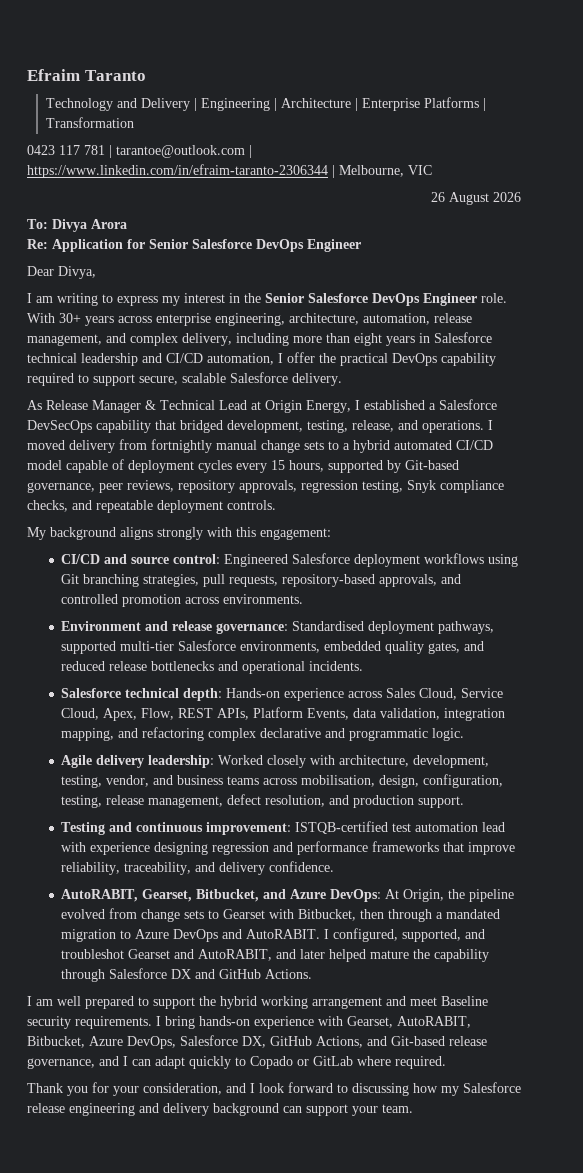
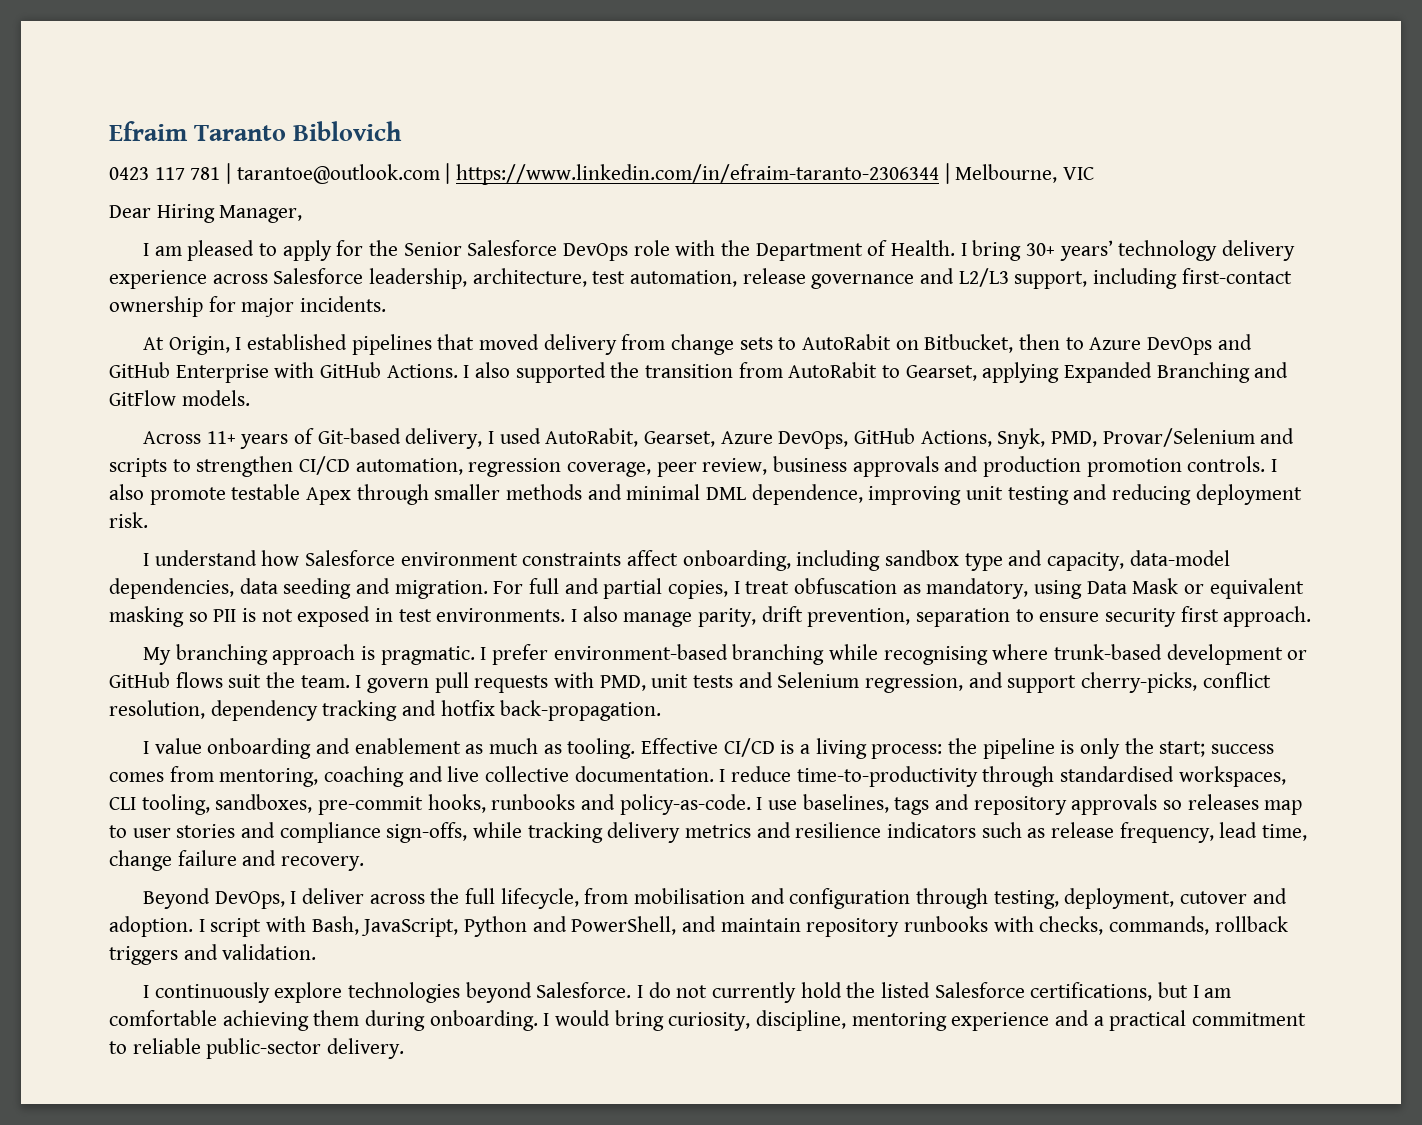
- Efraim Taranto
- Technology and Delivery | Engineering | Architecture | Enterprise Platforms | Transformation
+ Efraim Taranto Biblovich
- 26 August 2026
- To: Divya Arora
- Re: Application for Senior Salesforce DevOps Engineer
- Dear Divya,
- I am writing to express my interest in the Senior Salesforce DevOps Engineer role. With 30+ years across enterprise engineering, architecture, automation, release management, and complex delivery, including more than eight years in Salesforce technical leadership and CI/CD automation, I offer the practical DevOps capability required to support secure, scalable Salesforce delivery.
- As Release Manager & Technical Lead at Origin Energy, I established a Salesforce DevSecOps capability that bridged development, testing, release, and operations. I moved delivery from fortnightly manual change sets to a hybrid automated CI/CD model capable of deployment cycles every 15 hours, supported by Git-based governance, peer reviews, repository approvals, regression testing, Snyk compliance checks, and repeatable deployment controls.
- My background aligns strongly with this engagement:
- CI/CD and source control: Engineered Salesforce deployment workflows using Git branching strategies, pull requests, repository-based approvals, and controlled promotion across environments.
- Environment and release governance: Standardised deployment pathways, supported multi-tier Salesforce environments, embedded quality gates, and reduced release bottlenecks and operational incidents.
- Salesforce technical depth: Hands-on experience across Sales Cloud, Service Cloud, Apex, Flow, REST APIs, Platform Events, data validation, integration mapping, and refactoring complex declarative and programmatic logic.
- Agile delivery leadership: Worked closely with architecture, development, testing, vendor, and business teams across mobilisation, design, configuration, testing, release management, defect resolution, and production support.
- Testing and continuous improvement: ISTQB-certified test automation lead with experience designing regression and performance frameworks that improve reliability, traceability, and delivery confidence.
- AutoRABIT, Gearset, Bitbucket, and Azure DevOps: At Origin, the pipeline evolved from change sets to Gearset with Bitbucket, then through a mandated migration to Azure DevOps and AutoRABIT. I configured, supported, and troubleshot Gearset and AutoRABIT, and later helped mature the capability through Salesforce DX and GitHub Actions.
- I am well prepared to support the hybrid working arrangement and meet Baseline security requirements. I bring hands-on experience with Gearset, AutoRABIT, Bitbucket, Azure DevOps, Salesforce DX, GitHub Actions, and Git-based release governance, and I can adapt quickly to Copado or GitLab where required.
- Thank you for your consideration, and I look forward to discussing how my Salesforce release engineering and delivery background can support your team.
+ Dear Hiring Manager,
+ I am pleased to apply for the Senior Salesforce DevOps role with the Department of Health. I bring 30+ years’ technology delivery experience across Salesforce leadership, architecture, test automation, release governance and L2/L3 support, including first-contact ownership for major incidents.
+ At Origin, I established pipelines that moved delivery from change sets to AutoRabit on Bitbucket, then to Azure DevOps and GitHub Enterprise with GitHub Actions. I also supported the transition from AutoRabit to Gearset, applying Expanded Branching and GitFlow models.
+ Across 11+ years of Git-based delivery, I used AutoRabit, Gearset, Azure DevOps, GitHub Actions, Snyk, PMD, Provar/Selenium and scripts to strengthen CI/CD automation, regression coverage, peer review, business approvals and production promotion controls. I also promote testable Apex through smaller methods and minimal DML dependence, improving unit testing and reducing deployment risk.
+ I understand how Salesforce environment constraints affect onboarding, including sandbox type and capacity, data-model dependencies, data seeding and migration. For full and partial copies, I treat obfuscation as mandatory, using Data Mask or equivalent masking so PII is not exposed in test environments. I also manage parity, drift prevention, separation to ensure security first approach.
+ My branching approach is pragmatic. I prefer environment-based branching while recognising where trunk-based development or GitHub flows suit the team. I govern pull requests with PMD, unit tests and Selenium regression, and support cherry-picks, conflict resolution, dependency tracking and hotfix back-propagation.
+ I value onboarding and enablement as much as tooling. Effective CI/CD is a living process: the pipeline is only the start; success comes from mentoring, coaching and live collective documentation. I reduce time-to-productivity through standardised workspaces, CLI tooling, sandboxes, pre-commit hooks, runbooks and policy-as-code. I use baselines, tags and repository approvals so releases map to user stories and compliance sign-offs, while tracking delivery metrics and resilience indicators such as release frequency, lead time, change failure and recovery.
+ Beyond DevOps, I deliver across the full lifecycle, from mobilisation and configuration through testing, deployment, cutover and adoption. I script with Bash, JavaScript, Python and PowerShell, and maintain repository runbooks with checks, commands, rollback triggers and validation.
+ I continuously explore technologies beyond Salesforce. I do not currently hold the listed Salesforce certifications, but I am comfortable achieving them during onboarding. I would bring curiosity, discipline, mentoring experience and a practical commitment to reliable public-sector delivery.

